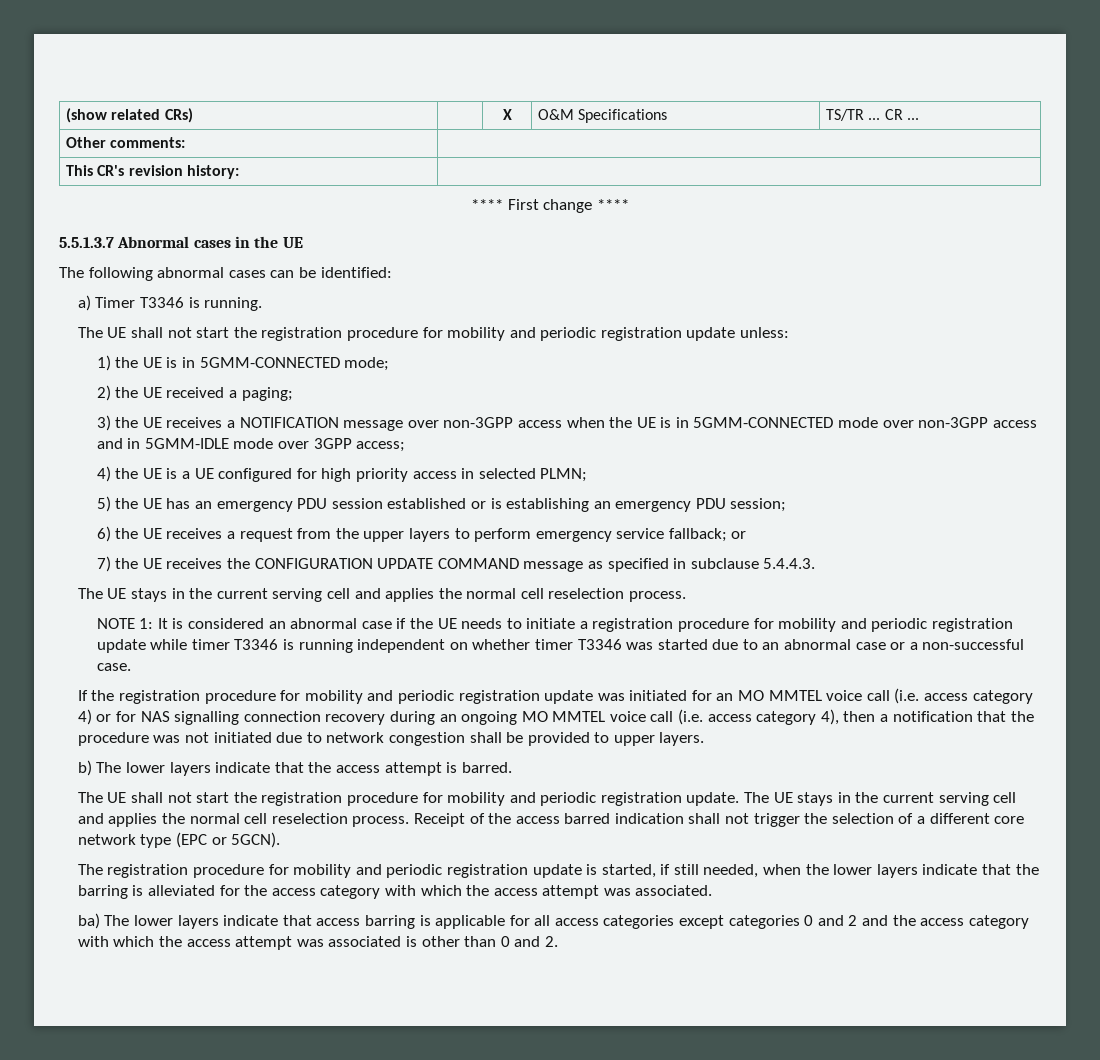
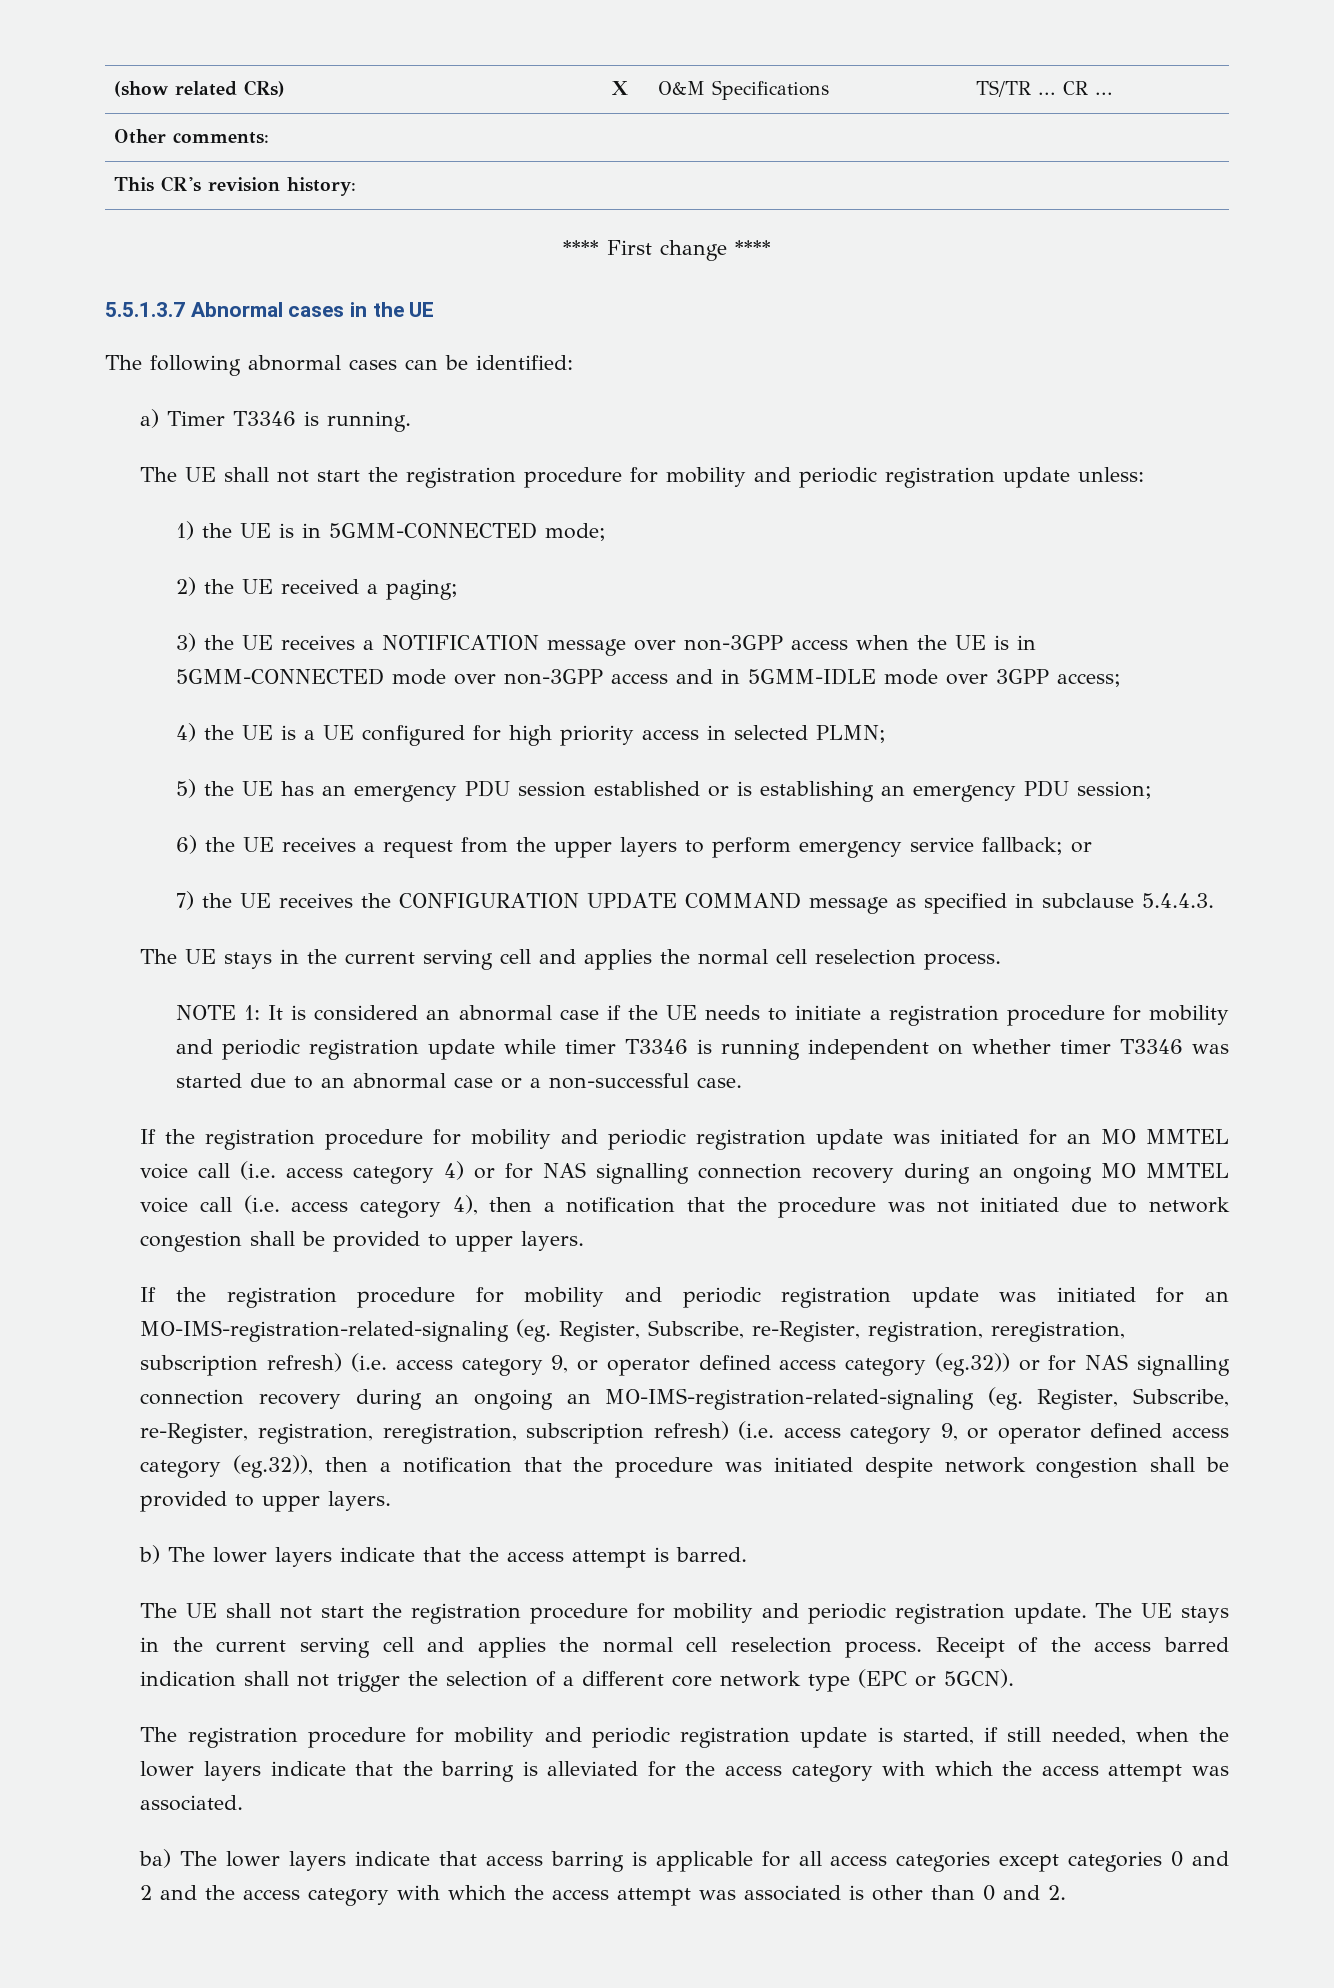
+ If the registration procedure for mobility and periodic registration update was initiated for an MO-IMS-registration-related-signaling (eg. Register, Subscribe, re-Register, registration, reregistration, subscription refresh) (i.e. access category 9, or operator defined access category (eg.32)) or for NAS signalling connection recovery during an ongoing an MO-IMS-registration-related-signaling (eg. Register, Subscribe, re-Register, registration, reregistration, subscription refresh) (i.e. access category 9, or operator defined access category (eg.32)), then a notification that the procedure was initiated despite network congestion shall be provided to upper layers.

